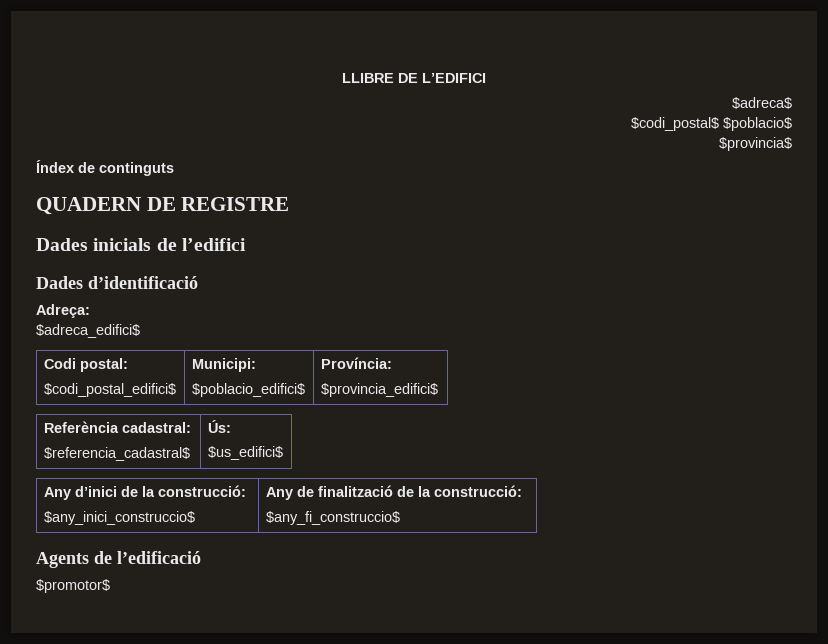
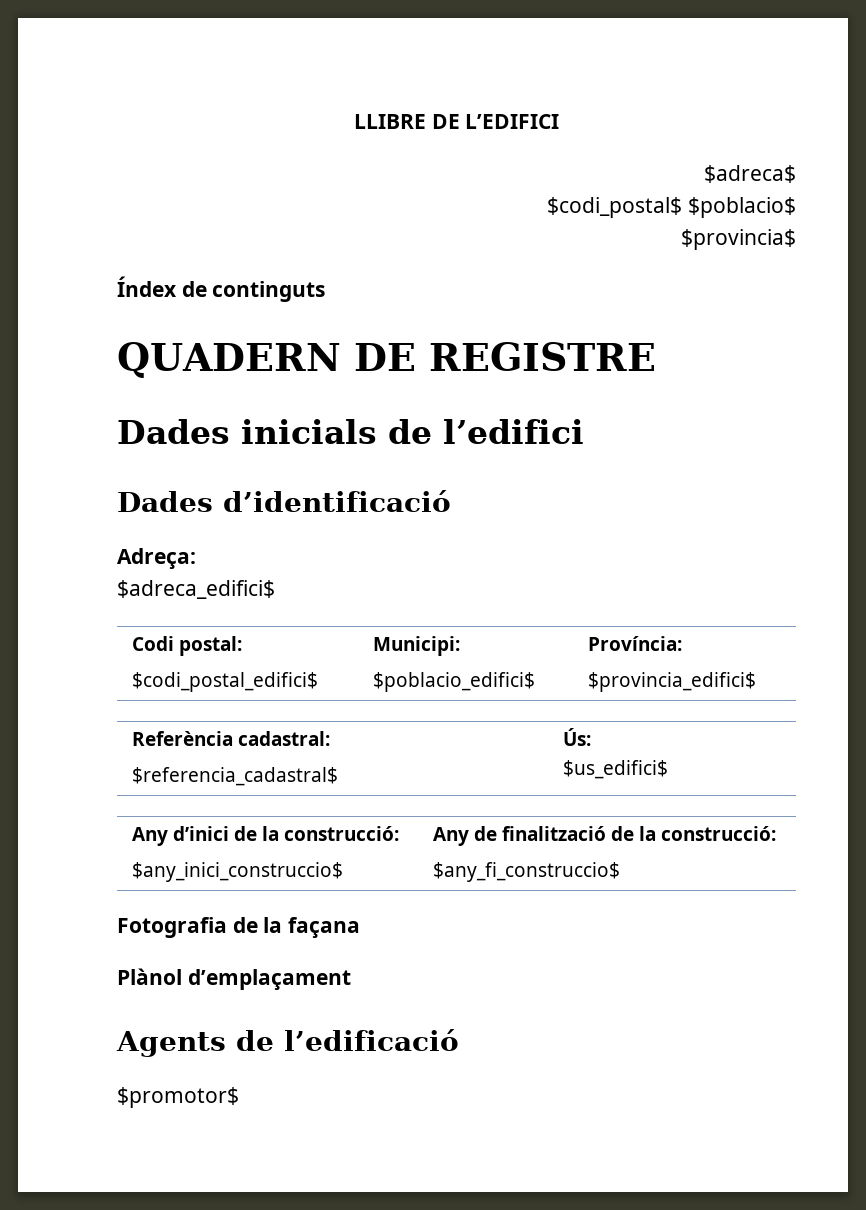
+ Fotografia de la façana
+ Plànol d’emplaçament

